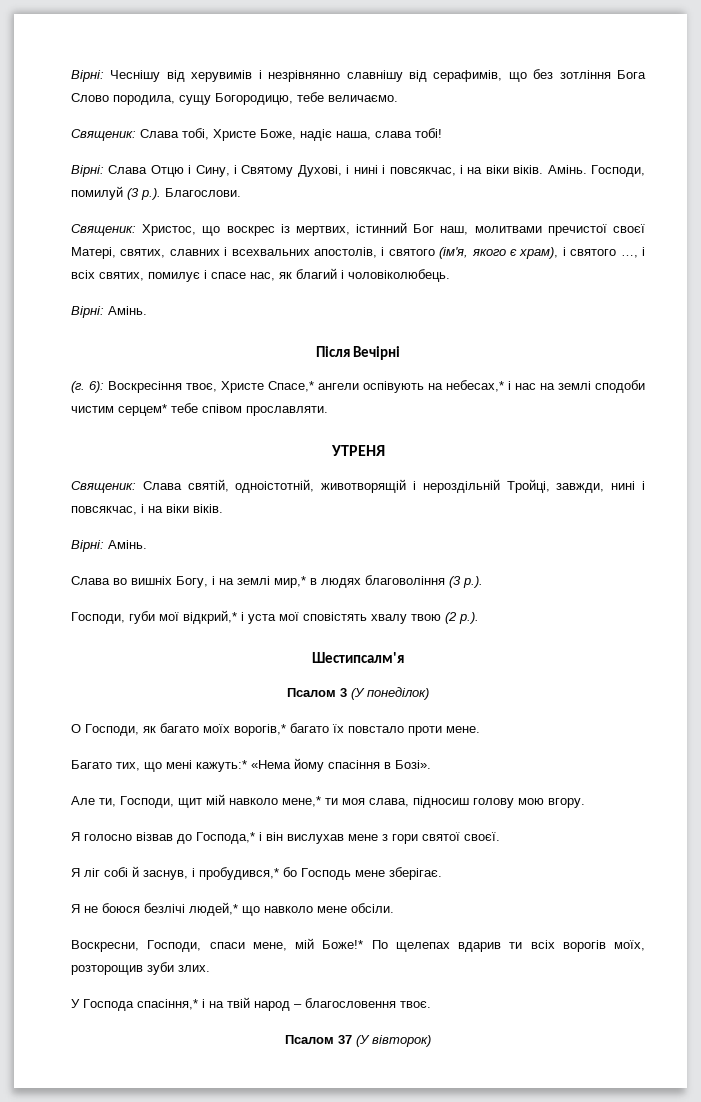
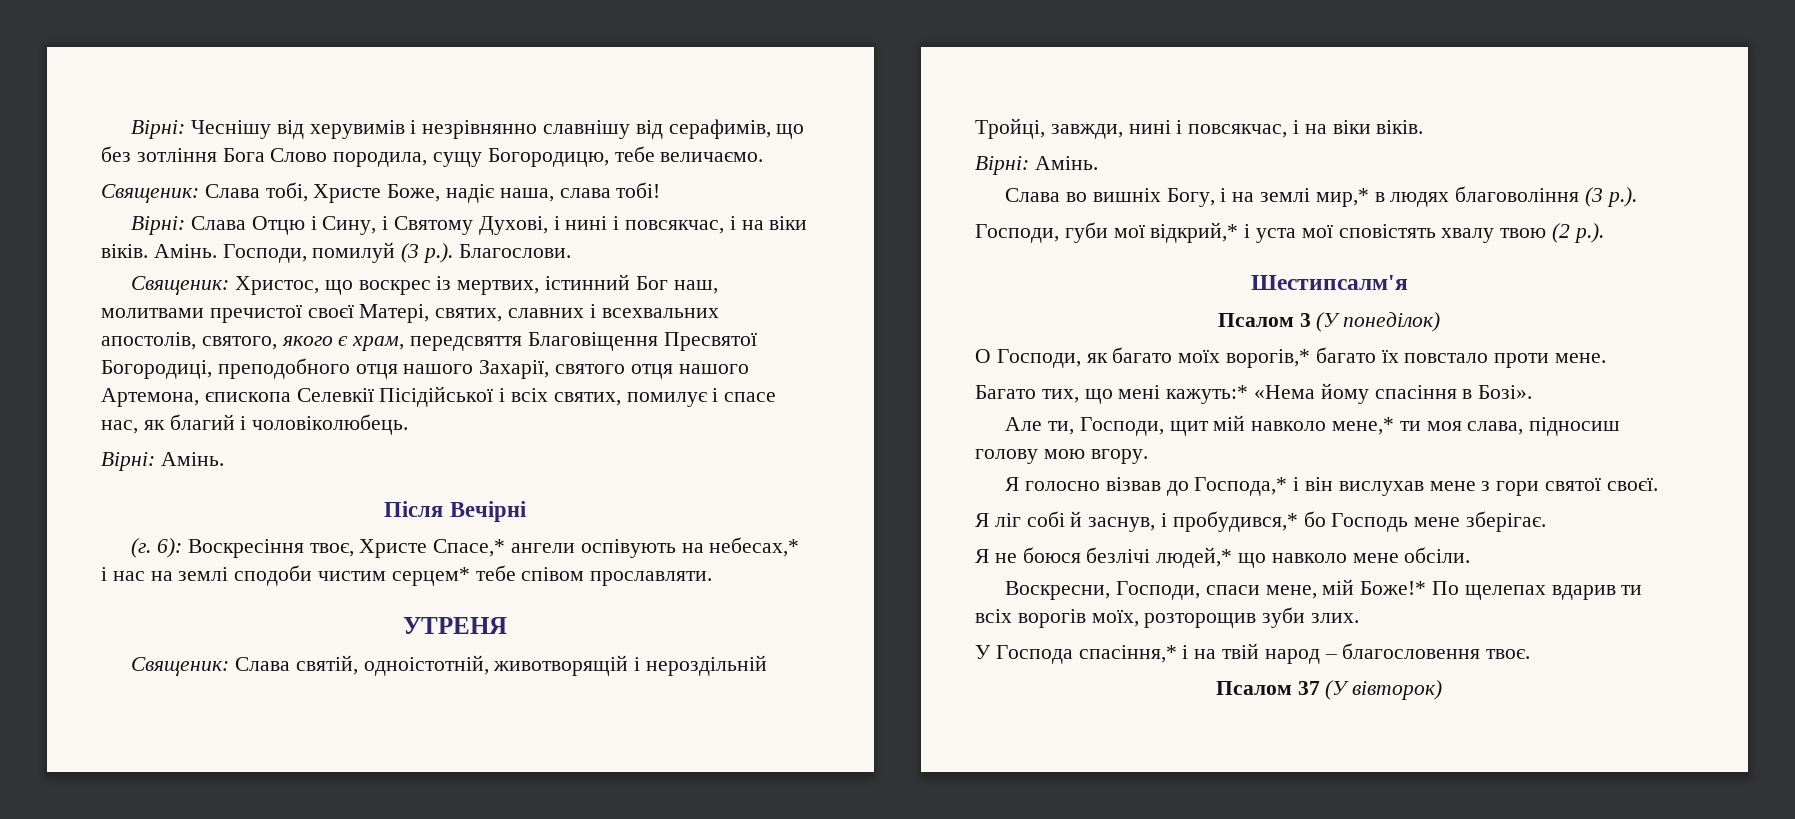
- Священик: Христос, що воскрес із мертвих, істинний Бог наш, молитвами пречистої своєї Матері, святих, славних і всехвальних апостолів, і святого (ім'я, якого є храм), і святого …, і всіх святих, помилує і спасе нас, як благий і чоловіколюбець.
+ Священик: Христос, що воскрес із мертвих, істинний Бог наш, молитвами пречистої своєї Матері, святих, славних і всехвальних апостолів, святого, якого є храм, передсвяття Благовіщення Пресвятої Богородиці, преподобного отця нашого Захарії, святого отця нашого Артемона, єпископа Селевкії Пісідійської і всіх святих, помилує і спасе нас, як благий і чоловіколюбець.

